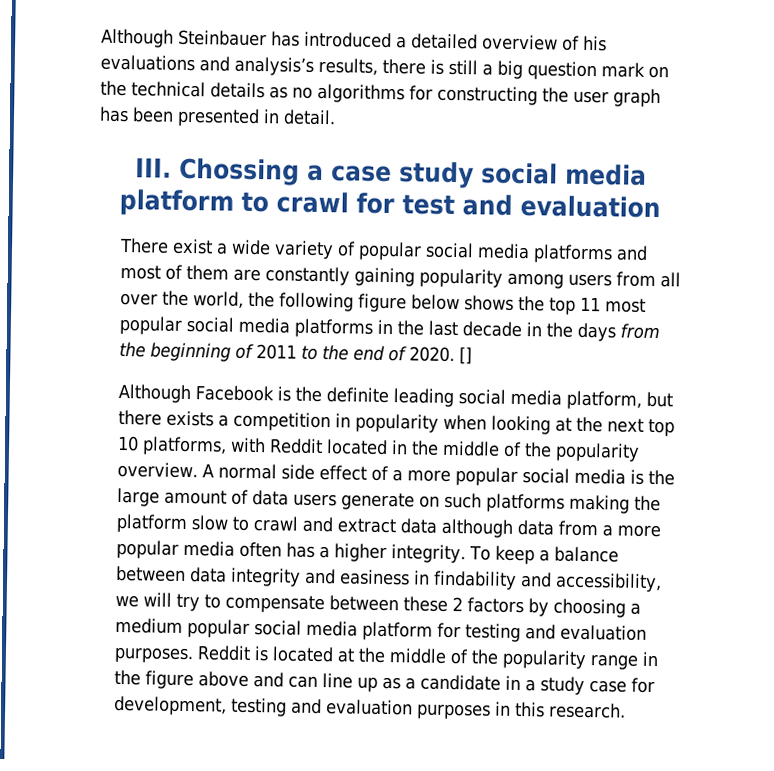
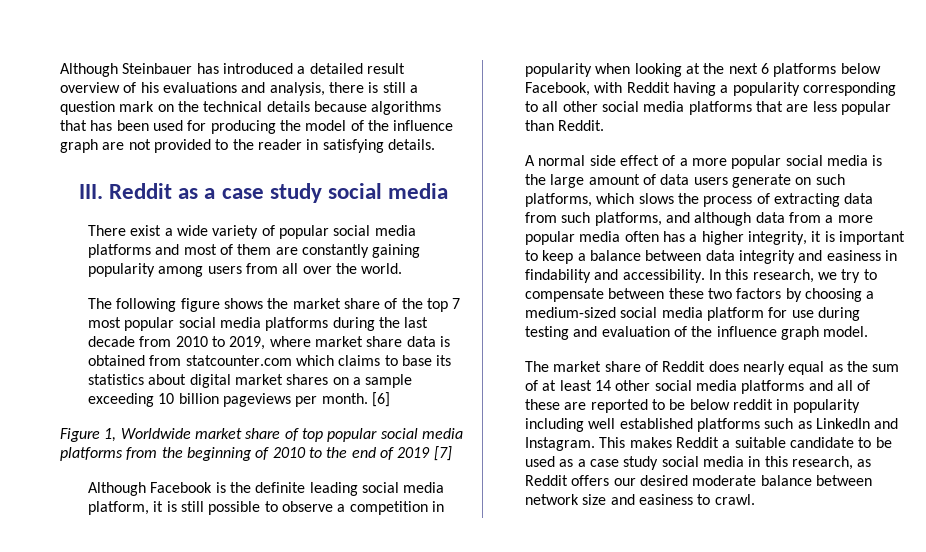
- Although Steinbauer has introduced a detailed overview of his evaluations and analysis’s results, there is still a big question mark on the technical details as no algorithms for constructing the user graph has been presented in detail.
+ Although Steinbauer has introduced a detailed result overview of his evaluations and analysis, there is still a question mark on the technical details because algorithms that has been used for producing the model of the influence graph are not provided to the reader in satisfying details.
- III. Chossing a case study social media platform to crawl for test and evaluation
+ III. Reddit as a case study social media
- There exist a wide variety of popular social media platforms and most of them are constantly gaining popularity among users from all over the world, the following figure below shows the top 11 most popular social media platforms in the last decade in the days from the beginning of 2011 to the end of 2020. []
+ There exist a wide variety of popular social media platforms and most of them are constantly gaining popularity among users from all over the world.
+ The following figure shows the market share of the top 7 most popular social media platforms during the last decade from 2010 to 2019, where market share data is obtained from statcounter.com which claims to base its statistics about digital market shares on a sample exceeding 10 billion pageviews per month. [6]
+ Figure 1, Worldwide market share of top popular social media platforms from the beginning of 2010 to the end of 2019 [7]
- Although Facebook is the definite leading social media platform, but there exists a competition in popularity when looking at the next top 10 platforms, with Reddit located in the middle of the popularity overview. A normal side effect of a more popular social media is the large amount of data users generate on such platforms making the platform slow to crawl and extract data although data from a more popular media often has a higher integrity. To keep a balance between data integrity and easiness in findability and accessibility, we will try to compensate between these 2 factors by choosing a medium popular social media platform for testing and evaluation purposes. Reddit is located at the middle of the popularity range in the figure above and can line up as a candidate in a study case for development, testing and evaluation purposes in this research.
+ Although Facebook is the definite leading social media platform, it is still possible to observe a competition in popularity when looking at the next 6 platforms below Facebook, with Reddit having a popularity corresponding to all other social media platforms that are less popular than Reddit.
+ A normal side effect of a more popular social media is the large amount of data users generate on such platforms, which slows the process of extracting data from such platforms, and although data from a more popular media often has a higher integrity, it is important to keep a balance between data integrity and easiness in findability and accessibility. In this research, we try to compensate between these two factors by choosing a medium-sized social media platform for use during testing and evaluation of the influence graph model.
+ The market share of Reddit does nearly equal as the sum of at least 14 other social media platforms and all of these are reported to be below reddit in popularity including well established platforms such as LinkedIn and Instagram. This makes Reddit a suitable candidate to be used as a case study social media in this research, as Reddit offers our desired moderate balance between network size and easiness to crawl.

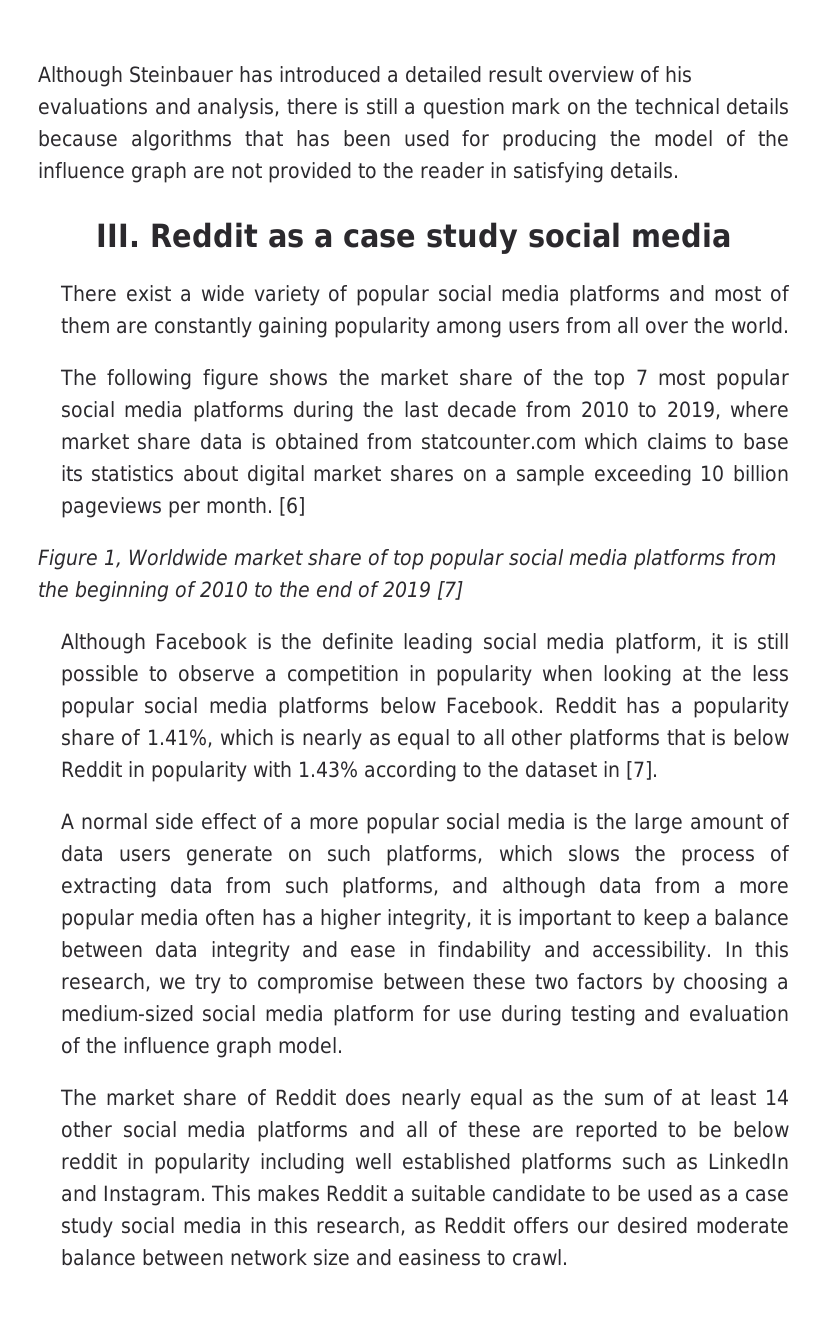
- Although Facebook is the definite leading social media platform, it is still possible to observe a competition in popularity when looking at the next 6 platforms below Facebook, with Reddit having a popularity corresponding to all other social media platforms that are less popular than Reddit.
+ Although Facebook is the definite leading social media platform, it is still possible to observe a competition in popularity when looking at the less popular social media platforms below Facebook. Reddit has a popularity share of 1.41%, which is nearly as equal to all other platforms that is below Reddit in popularity with 1.43% according to the dataset in [7].
- A normal side effect of a more popular social media is the large amount of data users generate on such platforms, which slows the process of extracting data from such platforms, and although data from a more popular media often has a higher integrity, it is important to keep a balance between data integrity and easiness in findability and accessibility.
+ A normal side effect of a more popular social media is the large amount of data users generate on such platforms, which slows the process of extracting data from such platforms, and although data from a more popular media often has a higher integrity, it is important to keep a balance between data integrity and ease in findability and accessibility.
- In this research, we try to compensate between these two factors by choosing a medium-sized social media platform for use during testing and evaluation of the influence graph model.
+ In this research, we try to compromise between these two factors by choosing a medium-sized social media platform for use during testing and evaluation of the influence graph model.

